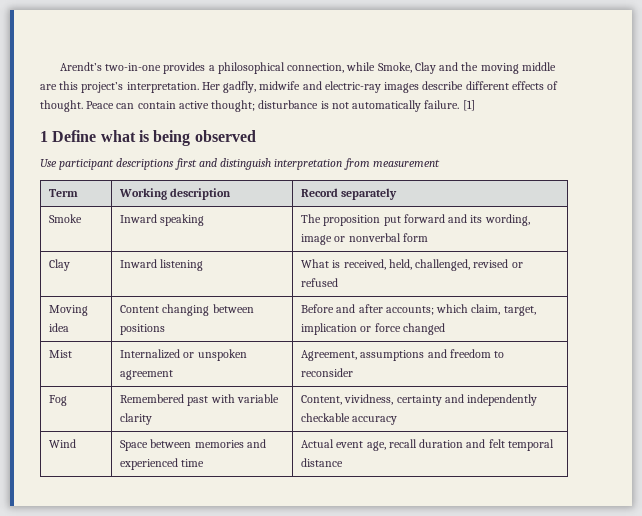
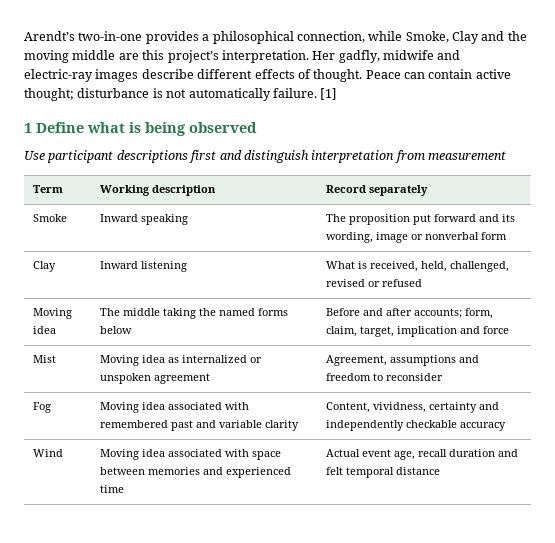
- Moving idea | Content changing between positions | Before and after accounts; which claim, target, implication or force changed
+ Moving idea | The middle taking the named forms below | Before and after accounts; form, claim, target, implication and force
- Mist | Internalized or unspoken agreement | Agreement, assumptions and freedom to reconsider
+ Mist | Moving idea as internalized or unspoken agreement | Agreement, assumptions and freedom to reconsider
- Fog | Remembered past with variable clarity | Content, vividness, certainty and independently checkable accuracy
+ Fog | Moving idea associated with remembered past and variable clarity | Content, vividness, certainty and independently checkable accuracy
- Wind | Space between memories and experienced time | Actual event age, recall duration and felt temporal distance
+ Wind | Moving idea associated with space between memories and experienced time | Actual event age, recall duration and felt temporal distance

